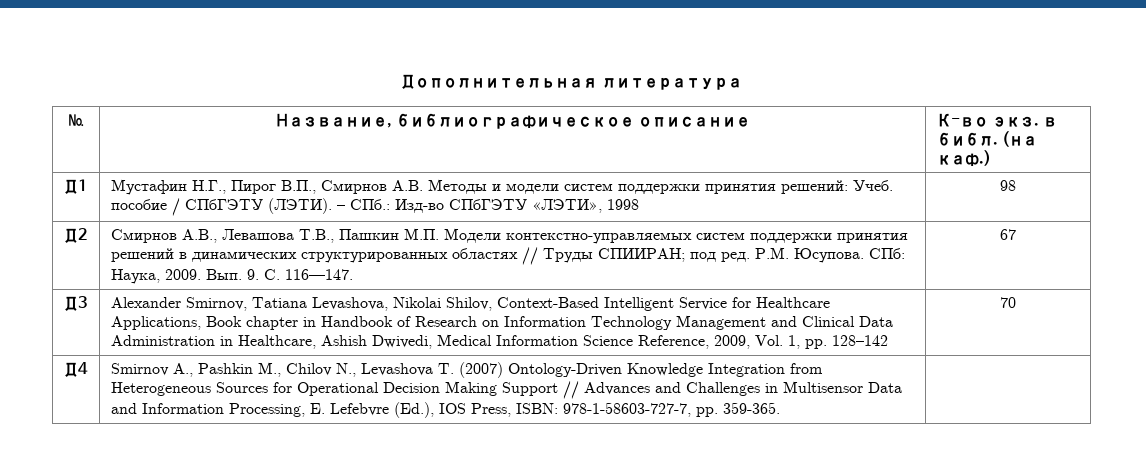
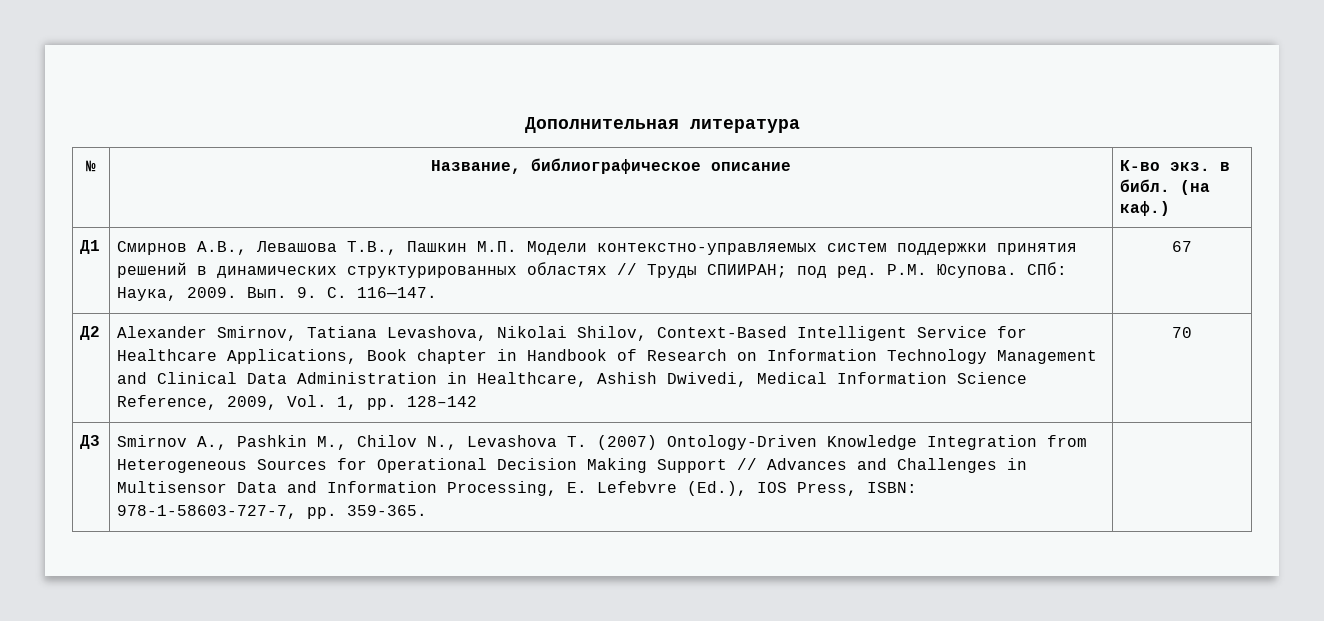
- Д1 | Мустафин Н.Г., Пирог В.П., Смирнов А.В. Методы и модели систем поддержки принятия решений: Учеб. пособие / СПбГЭТУ (ЛЭТИ). – СПб.: Изд-во СПбГЭТУ «ЛЭТИ», 1998 | 98
- Д2 | Смирнов А.В., Левашова Т.В., Пашкин М.П. Модели контекстно-управляемых систем поддержки принятия решений в динамических структурированных областях // Труды СПИИРАН; под ред. Р.М. Юсупова. СПб: Наука, 2009. Вып. 9. С. 116—147. | 67
+ Д1 | Смирнов А.В., Левашова Т.В., Пашкин М.П. Модели контекстно-управляемых систем поддержки принятия решений в динамических структурированных областях // Труды СПИИРАН; под ред. Р.М. Юсупова. СПб: Наука, 2009. Вып. 9. С. 116—147. | 67
- Д3
+ Д2
- Д4 | Smirnov A., Pashkin M., Chilov N., Levashova T. (2007) Ontology-Driven Knowledge Integration from Heterogeneous Sources for Operational Decision Making Support // Advances and Challenges in Multisensor Data and Information Processing, E. Lefebvre (Ed.), IOS Press, ISBN: 978-1-58603-727-7, pp. 359-365. |
+ Д3 | Smirnov A., Pashkin M., Chilov N., Levashova T. (2007) Ontology-Driven Knowledge Integration from Heterogeneous Sources for Operational Decision Making Support // Advances and Challenges in Multisensor Data and Information Processing, E. Lefebvre (Ed.), IOS Press, ISBN: 978-1-58603-727-7, pp. 359-365. |

